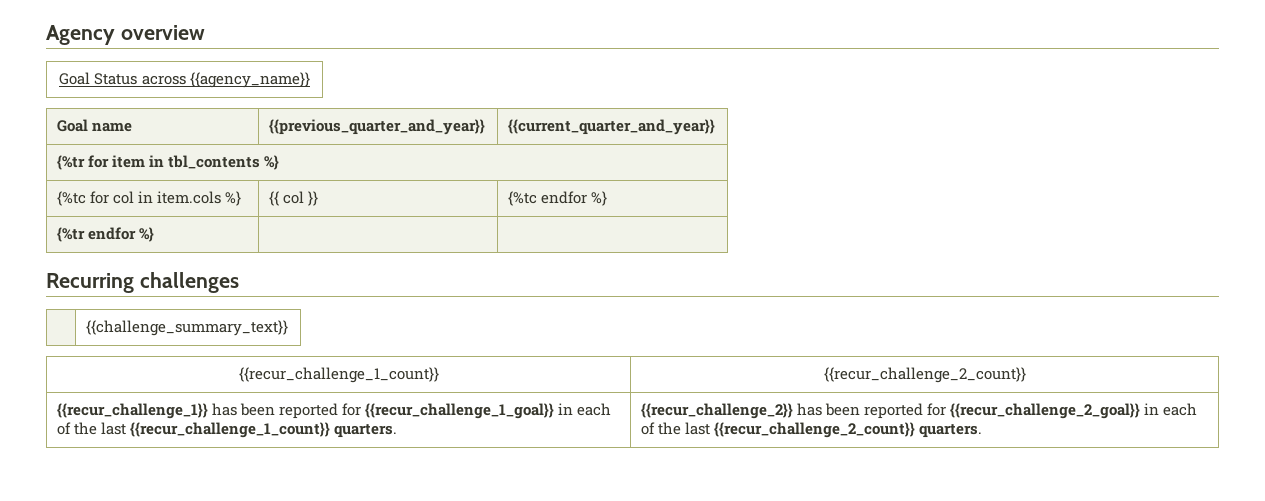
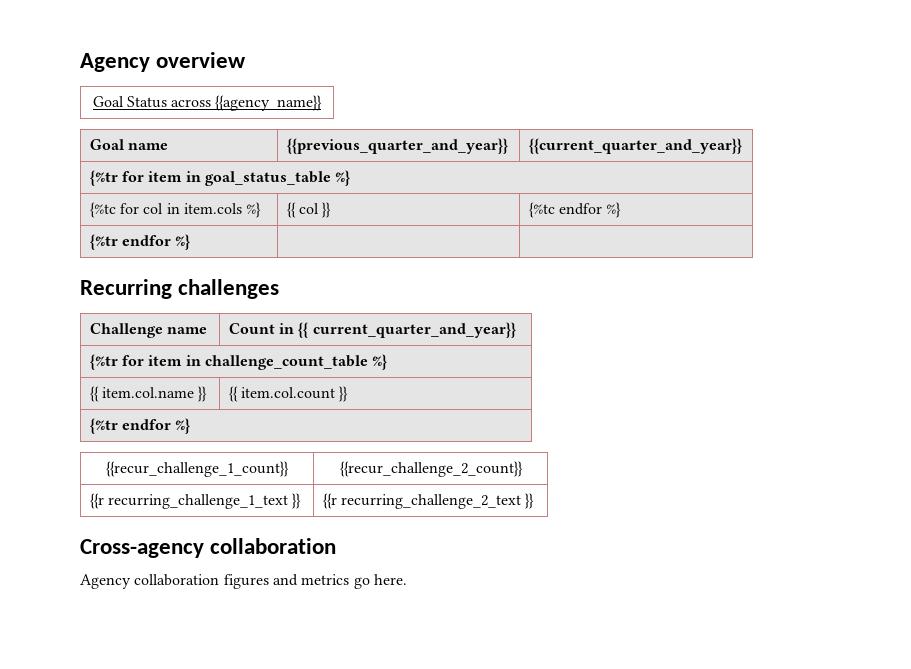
- {%tr for item in tbl_contents %}
+ {%tr for item in goal_status_table %}
- | {{challenge_summary_text}}
+ Challenge name | Count in {{ current_quarter_and_year}}
+ {%tr for item in challenge_count_table %}
+ {{ item.col.name }} | {{ item.col.count }}
+ {%tr endfor %}
  {{recur_challenge_1_count}} | {{recur_challenge_2_count}}
- {{recur_challenge_1}} has been reported for {{recur_challenge_1_goal}} in each of the last {{recur_challenge_1_count}} quarters. | {{recur_challenge_2}} has been reported for {{recur_challenge_2_goal}} in each of the last {{recur_challenge_2_count}} quarters.
+ {{r recurring_challenge_1_text }} | {{r recurring_challenge_2_text }}
+ Cross-agency collaboration
+ Agency collaboration figures and metrics go here.

